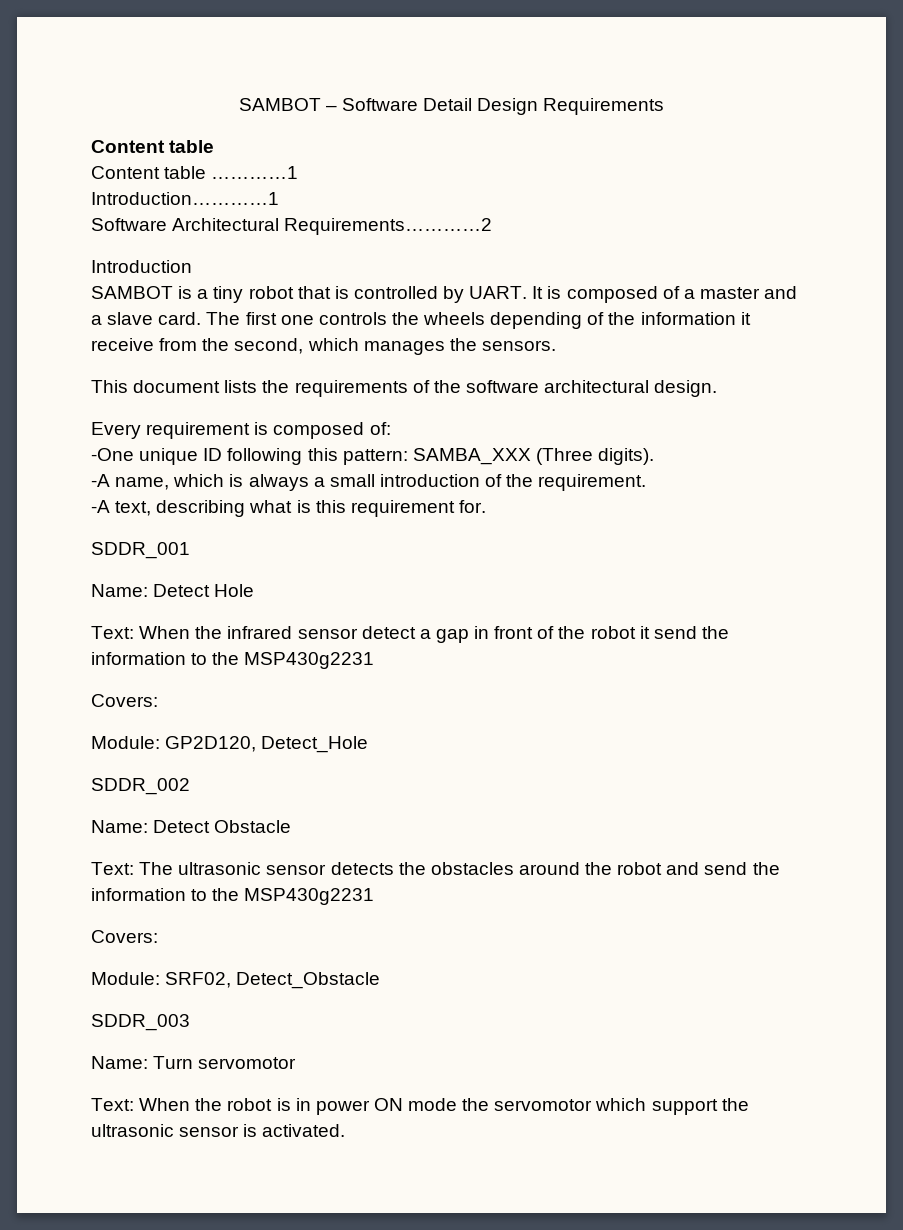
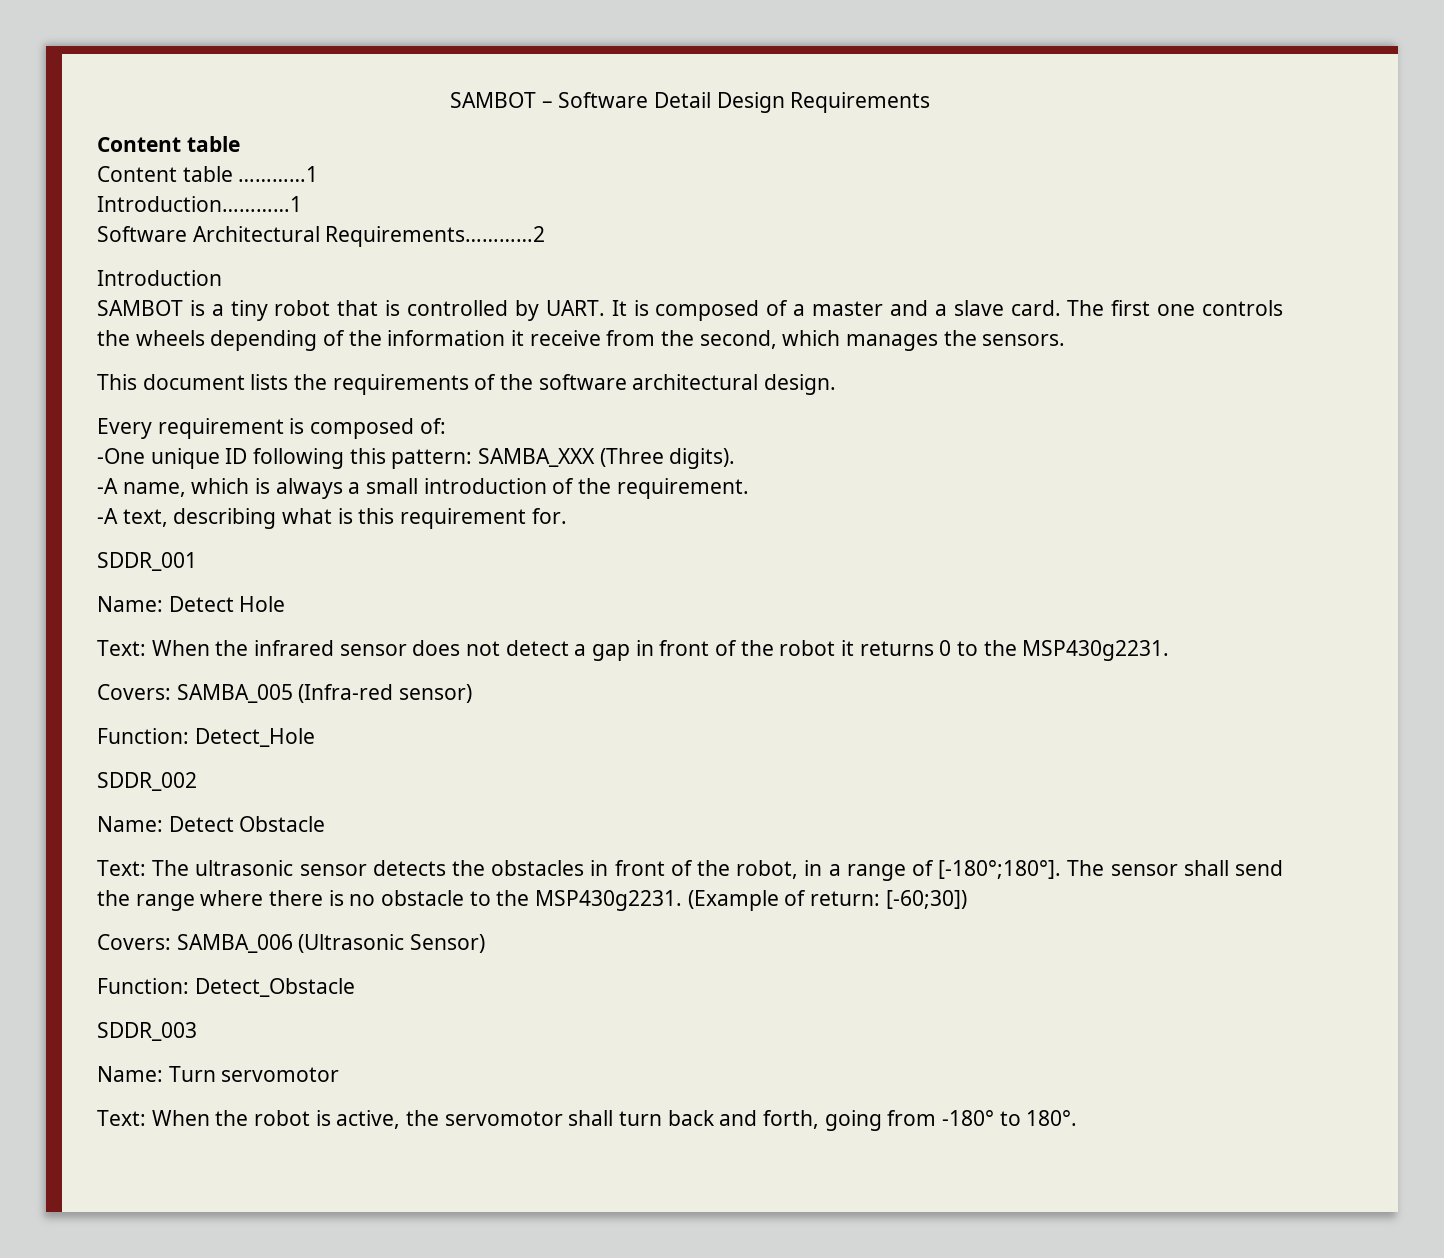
- Text: When the infrared sensor detect a gap in front of the robot it send the information to the MSP430g2231
- Covers:
- Module: GP2D120, Detect_Hole
+ Text: When the infrared sensor does not detect a gap in front of the robot it returns 0 to the MSP430g2231.
+ Covers: SAMBA_005 (Infra-red sensor)
+ Function: Detect_Hole
- Text: The ultrasonic sensor detects the obstacles around the robot and send the information to the MSP430g2231
- Covers:
- Module: SRF02, Detect_Obstacle
+ Text: The ultrasonic sensor detects the obstacles in front of the robot, in a range of [-180°;180°]. The sensor shall send the range where there is no obstacle to the MSP430g2231. (Example of return: [-60;30])
+ Covers: SAMBA_006 (Ultrasonic Sensor)
+ Function: Detect_Obstacle
- Text: When the robot is in power ON mode the servomotor which support the ultrasonic sensor is activated.
+ Text: When the robot is active, the servomotor shall turn back and forth, going from -180° to 180°.

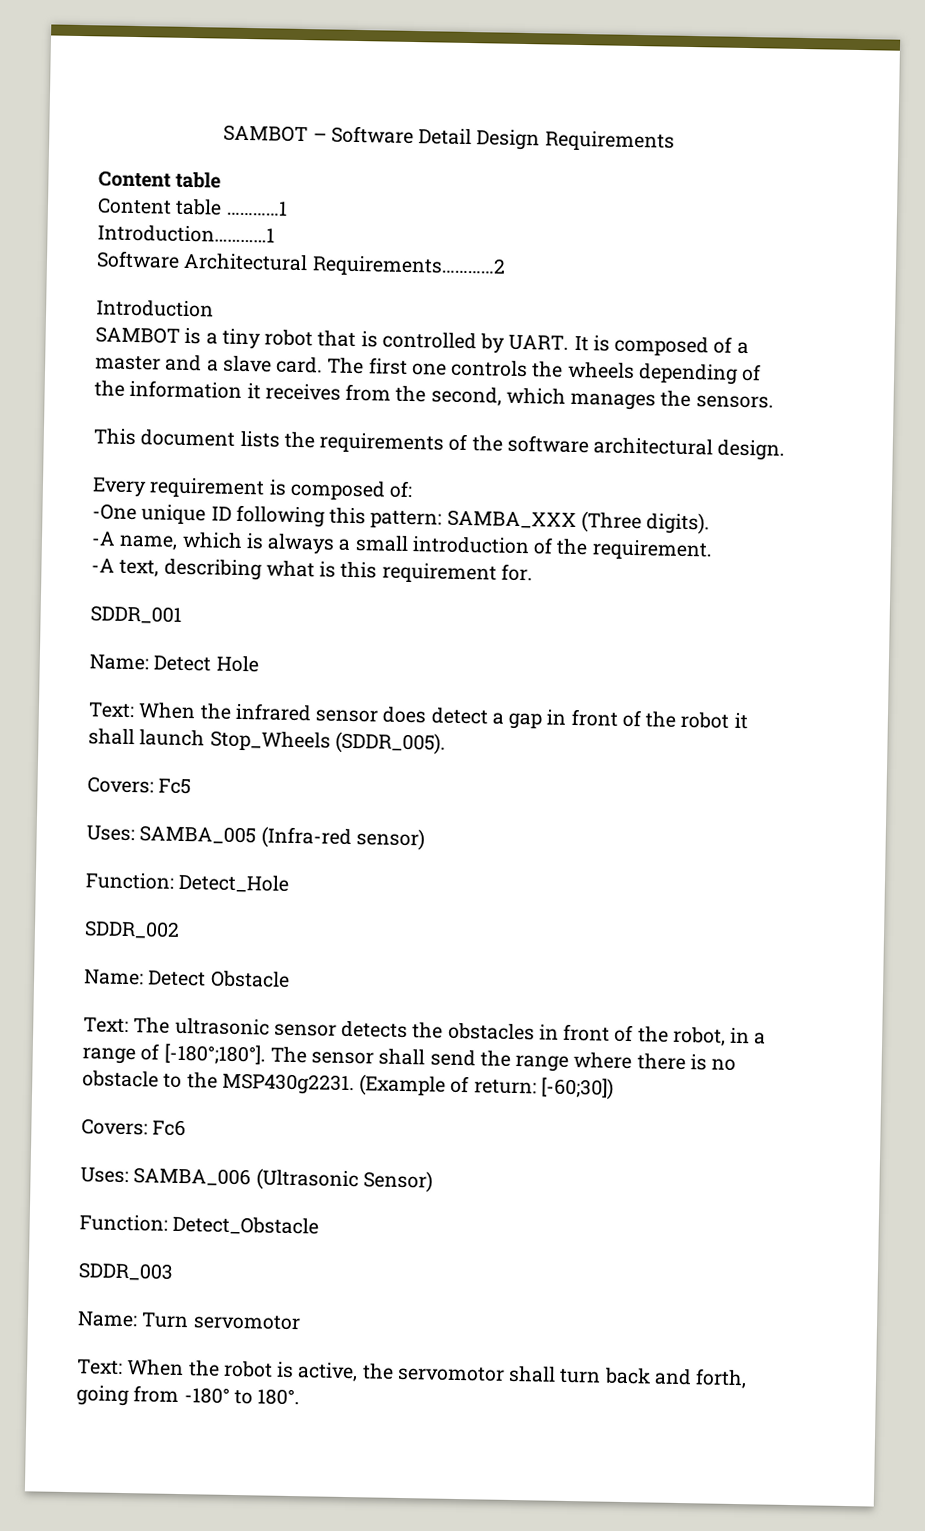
- The first one controls the wheels depending of the information it receive from the second, which manages the sensors.
+ The first one controls the wheels depending of the information it receives from the second, which manages the sensors.
- Text: When the infrared sensor does not detect a gap in front of the robot it returns 0 to the MSP430g2231.
- Covers: SAMBA_005 (Infra-red sensor)
+ Text: When the infrared sensor does detect a gap in front of the robot it shall launch Stop_Wheels (SDDR_005).
+ Covers: Fc5
+ Uses: SAMBA_005 (Infra-red sensor)
- Covers: SAMBA_006 (Ultrasonic Sensor)
+ Covers: Fc6
+ Uses: SAMBA_006 (Ultrasonic Sensor)

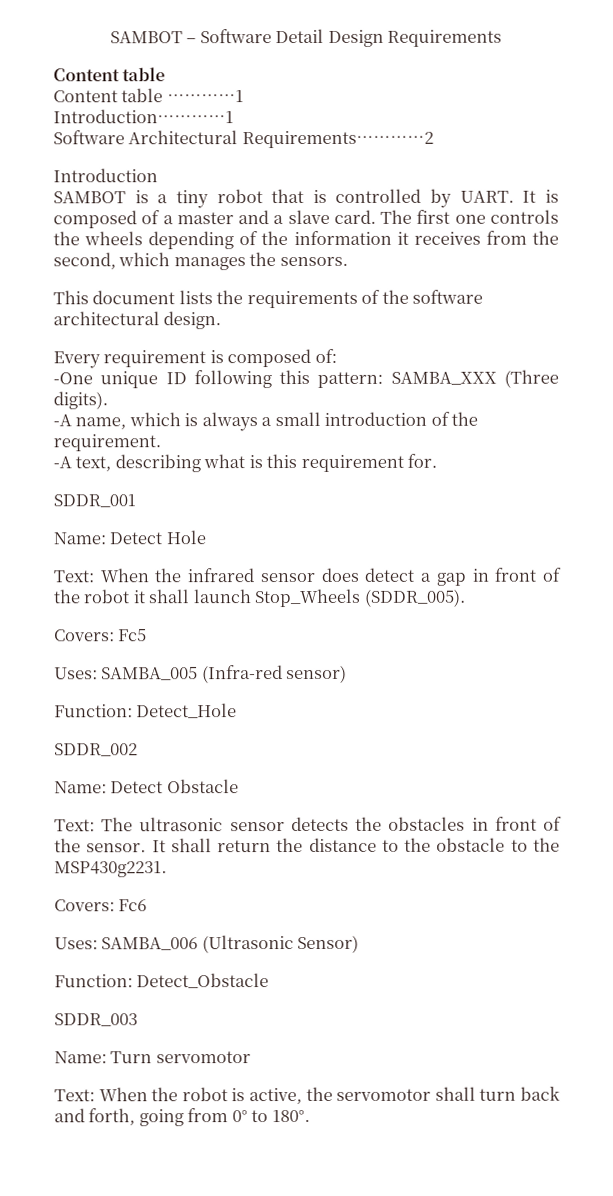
- Text: The ultrasonic sensor detects the obstacles in front of the robot, in a range of [-180°;180°]. The sensor shall send the range where there is no obstacle to the MSP430g2231. (Example of return: [-60;30])
+ Text: The ultrasonic sensor detects the obstacles in front of the sensor. It shall return the distance to the obstacle to the MSP430g2231.
- Text: When the robot is active, the servomotor shall turn back and forth, going from -180° to 180°.
+ Text: When the robot is active, the servomotor shall turn back and forth, going from 0° to 180°.

